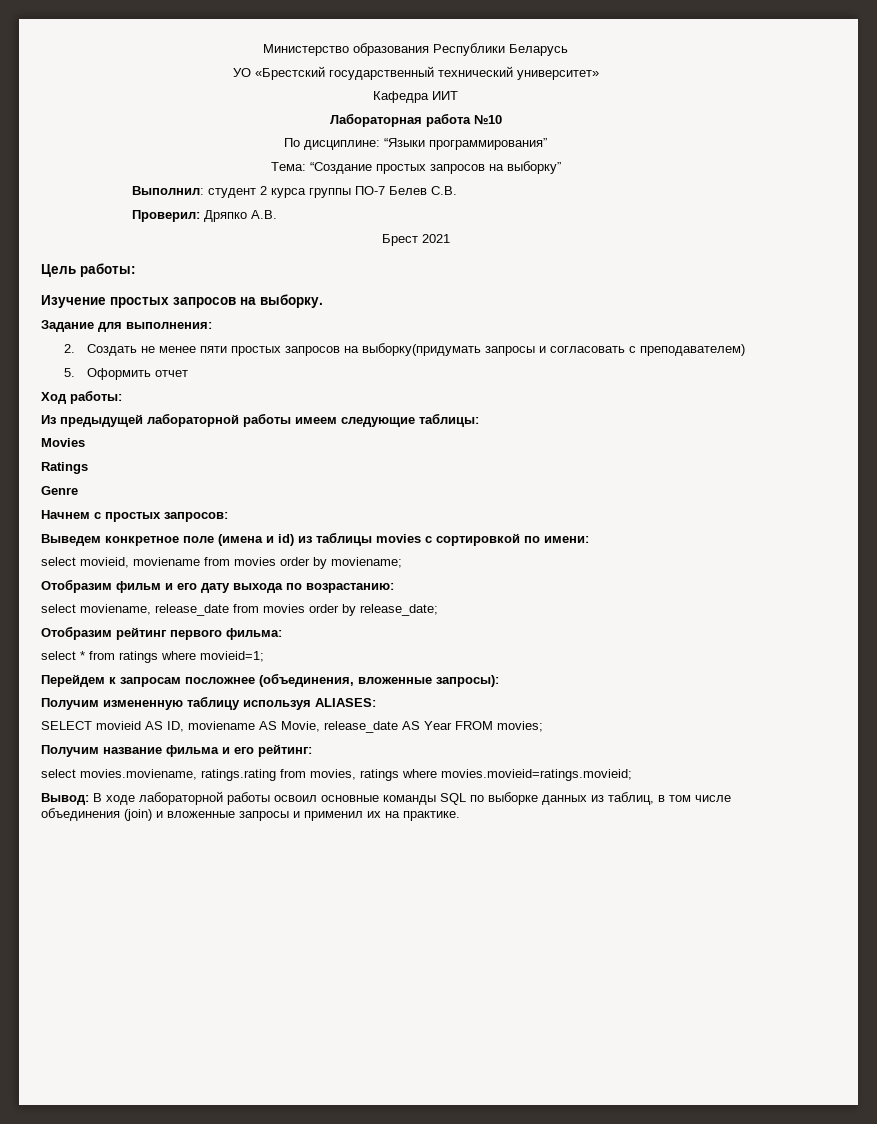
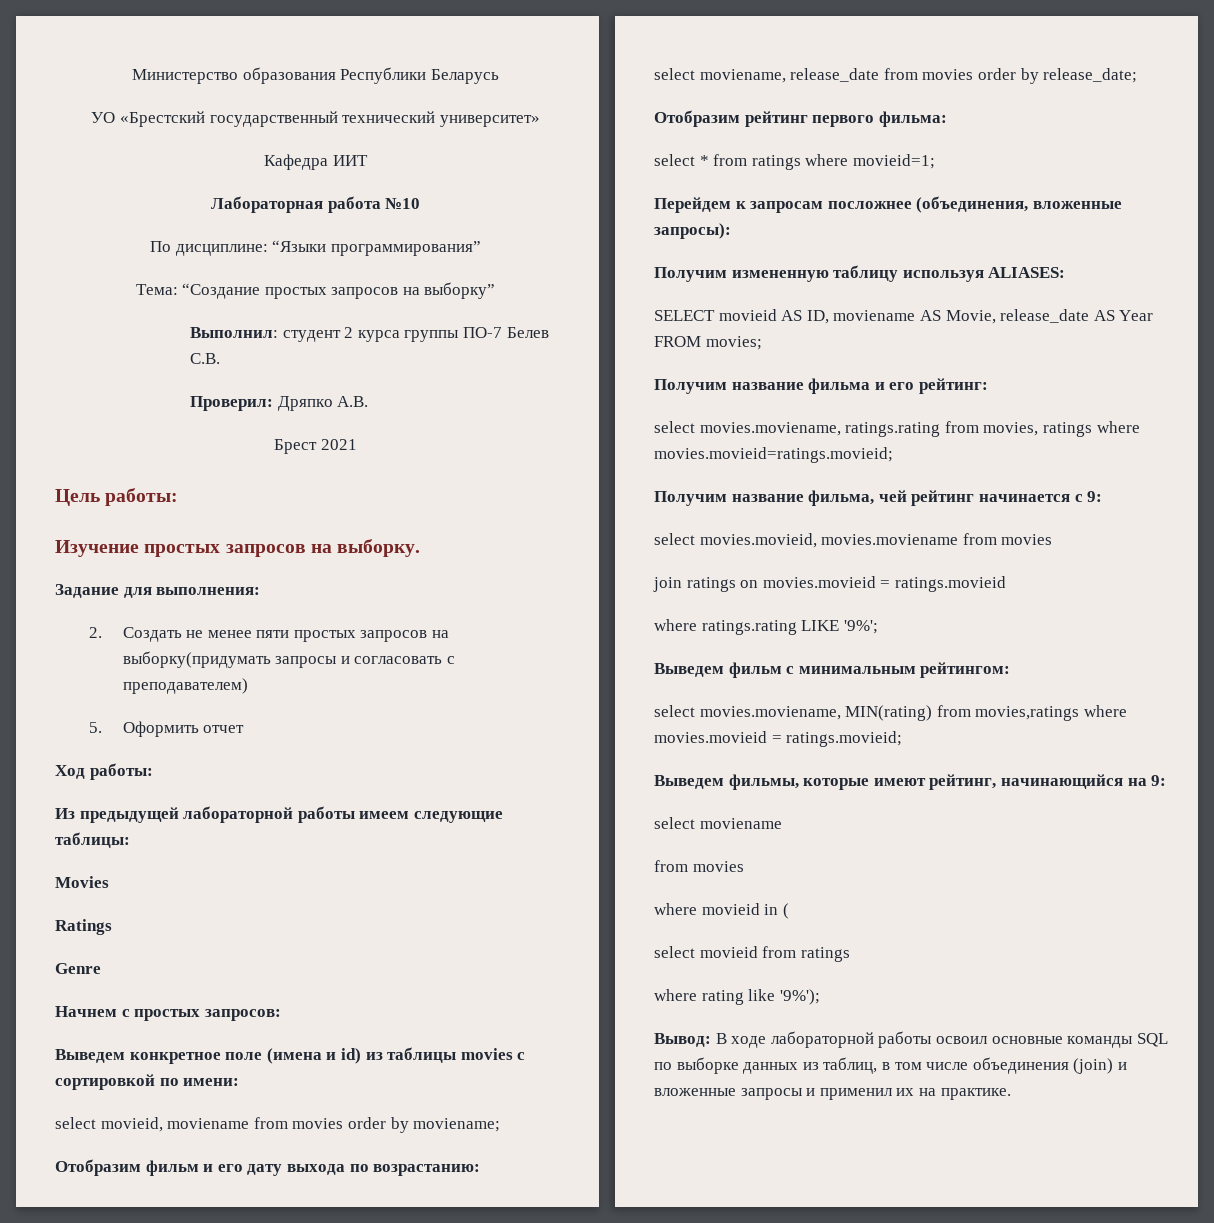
+ Получим название фильма, чей рейтинг начинается с 9:
+ select movies.movieid, movies.moviename from movies
+ join ratings on movies.movieid = ratings.movieid
+ where ratings.rating LIKE '9%';
+ Выведем фильм с минимальным рейтингом:
+ select movies.moviename, MIN(rating) from movies,ratings where movies.movieid = ratings.movieid;
+ Выведем фильмы, которые имеют рейтинг, начинающийся на 9:
+ select moviename
+ from movies
+ where movieid in (
+ select movieid from ratings
+ where rating like '9%');

